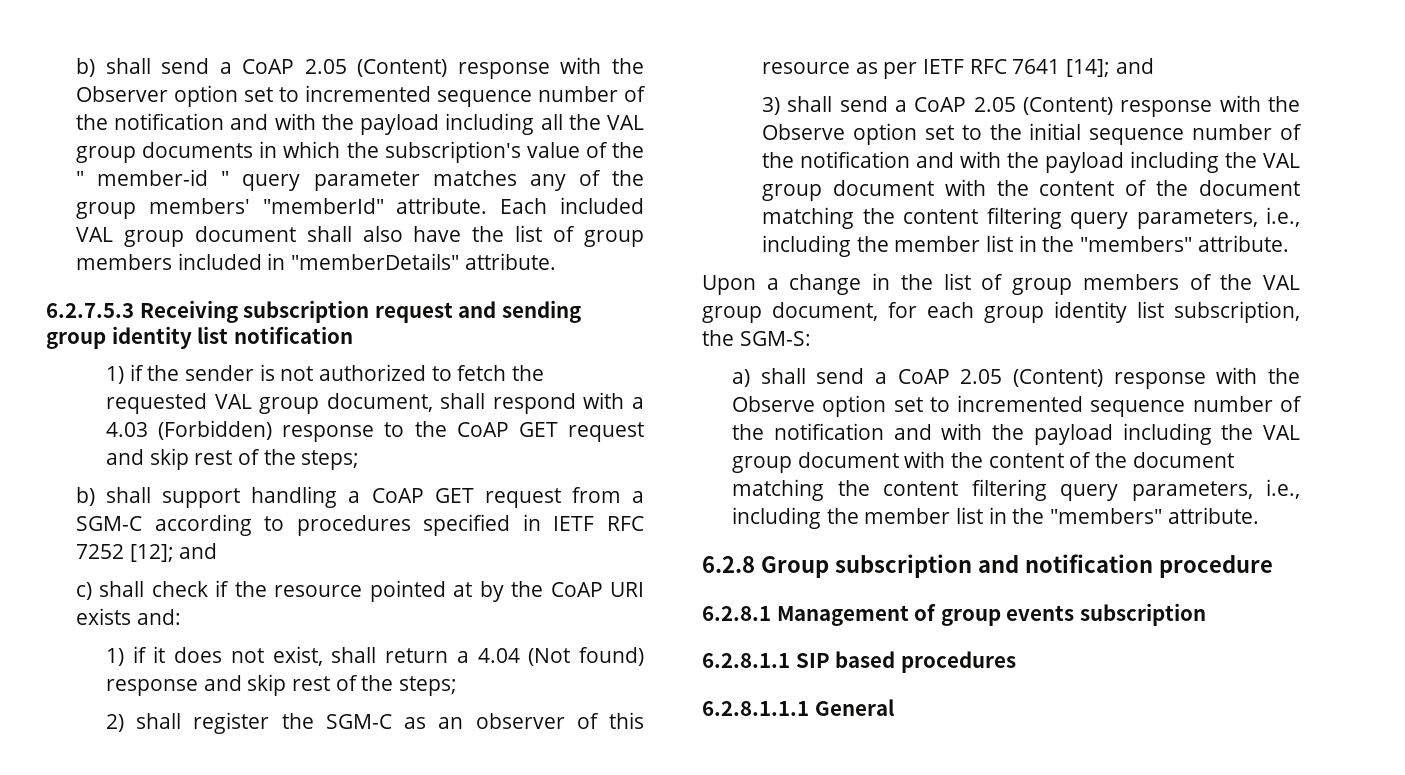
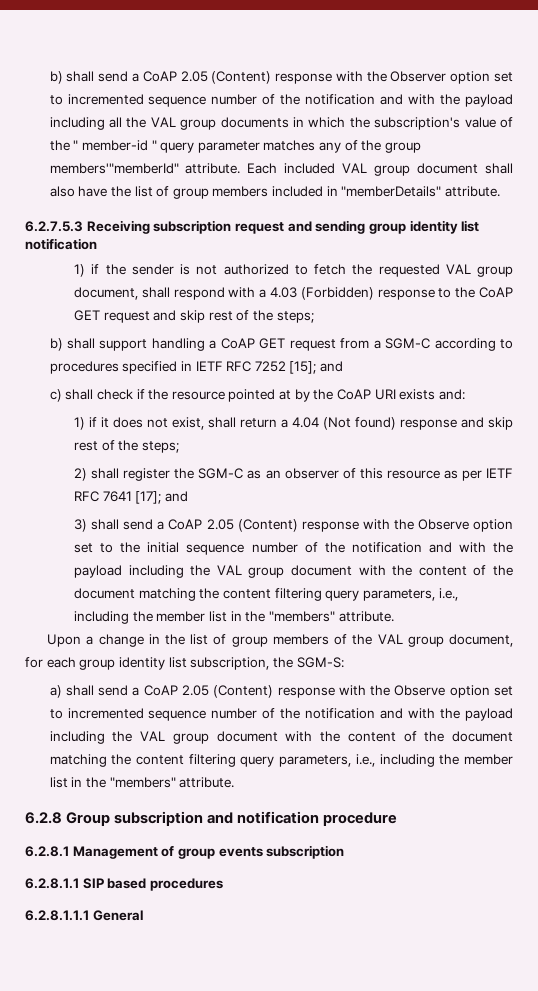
- b) shall send a CoAP 2.05 (Content) response with the Observer option set to incremented sequence number of the notification and with the payload including all the VAL group documents in which the subscription's value of the " member-id " query parameter matches any of the group members' "memberId" attribute.
+ b) shall send a CoAP 2.05 (Content) response with the Observer option set to incremented sequence number of the notification and with the payload including all the VAL group documents in which the subscription's value of the " member-id " query parameter matches any of the group members'"memberId" attribute.
- b) shall support handling a CoAP GET request from a SGM-C according to procedures specified in IETF RFC 7252 [12]; and
+ b) shall support handling a CoAP GET request from a SGM-C according to procedures specified in IETF RFC 7252 [15]; and
- 2) shall register the SGM-C as an observer of this resource as per IETF RFC 7641 [14]; and
+ 2) shall register the SGM-C as an observer of this resource as per IETF RFC 7641 [17]; and

